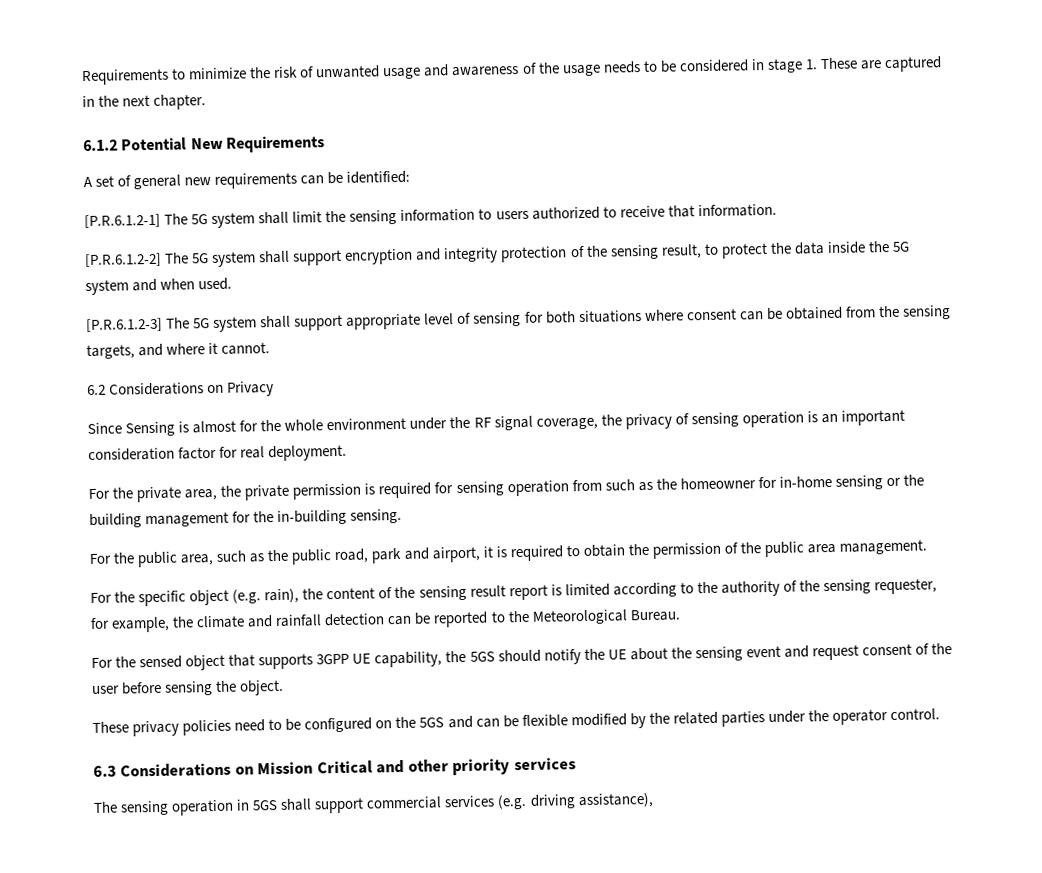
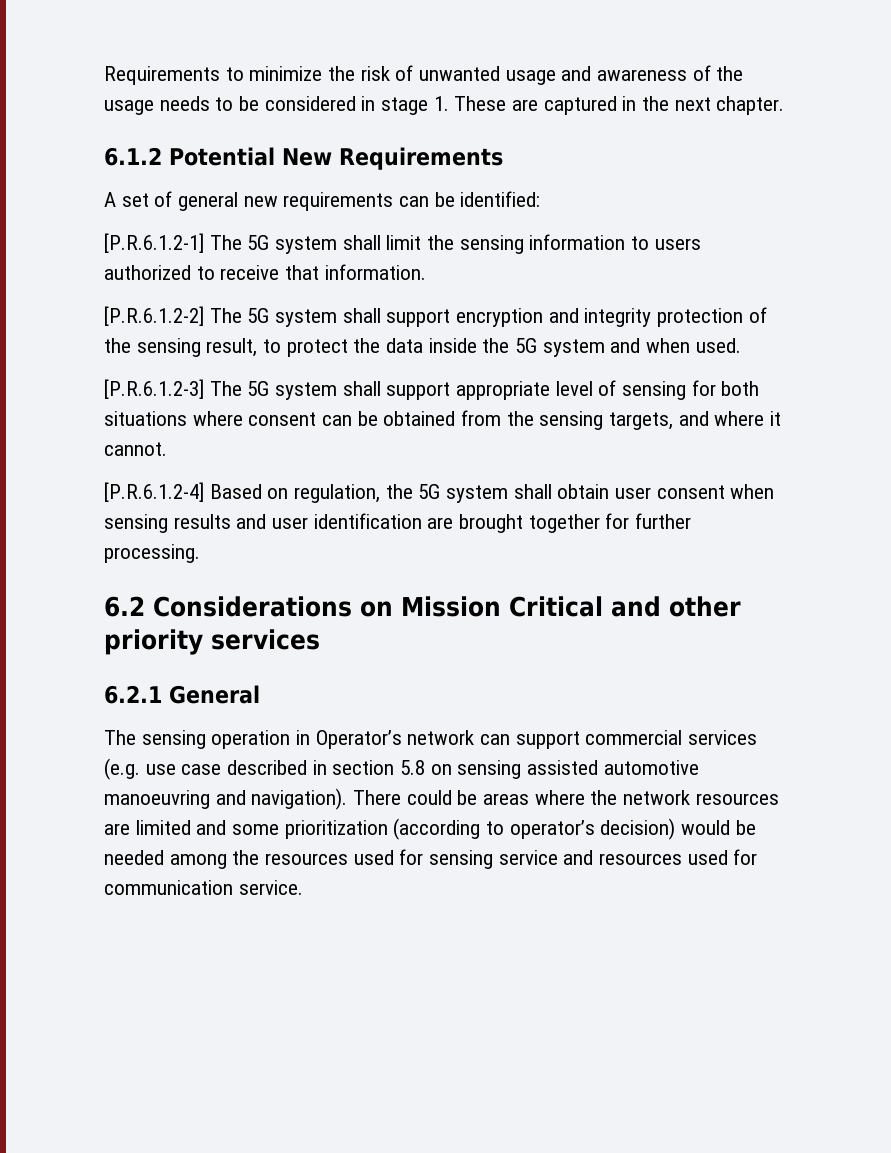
- 6.2 Considerations on Privacy
- Since Sensing is almost for the whole environment under the RF signal coverage, the privacy of sensing operation is an important consideration factor for real deployment.
- For the private area, the private permission is required for sensing operation from such as the homeowner for in-home sensing or the building management for the in-building sensing.
- For the public area, such as the public road, park and airport, it is required to obtain the permission of the public area management.
- For the specific object (e.g. rain), the content of the sensing result report is limited according to the authority of the sensing requester, for example, the climate and rainfall detection can be reported to the Meteorological Bureau.
- For the sensed object that supports 3GPP UE capability, the 5GS should notify the UE about the sensing event and request consent of the user before sensing the object.
- These privacy policies need to be configured on the 5GS and can be flexible modified by the related parties under the operator control.
- 6.3 Considerations on Mission Critical and other priority services
+ [P.R.6.1.2-4] Based on regulation, the 5G system shall obtain user consent when sensing results and user identification are brought together for further processing.
+ 6.2 Considerations on Mission Critical and other priority services
+ 6.2.1 General
- The sensing operation in 5GS shall support commercial services (e.g. driving assistance),
+ The sensing operation in Operator’s network can support commercial services (e.g. use case described in section 5.8 on sensing assisted automotive manoeuvring and navigation). There could be areas where the network resources are limited and some prioritization (according to operator’s decision) would be needed among the resources used for sensing service and resources used for communication service.

